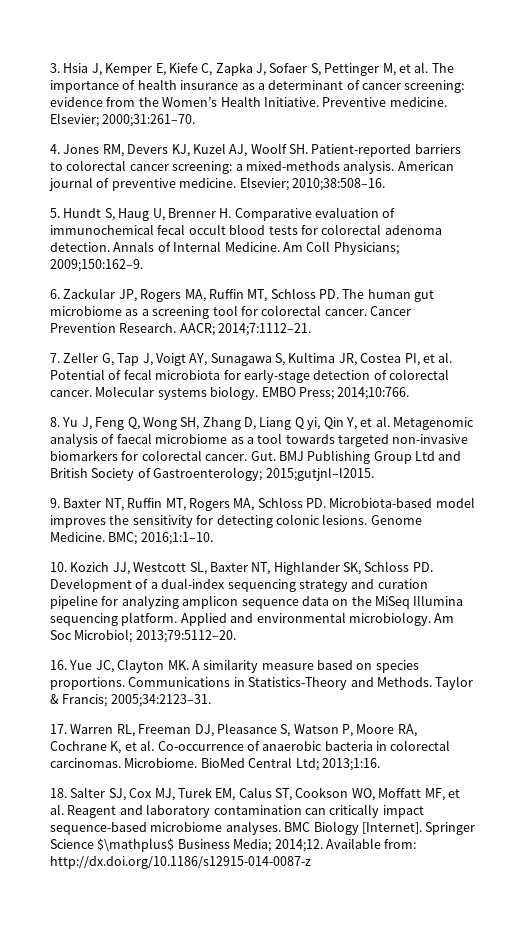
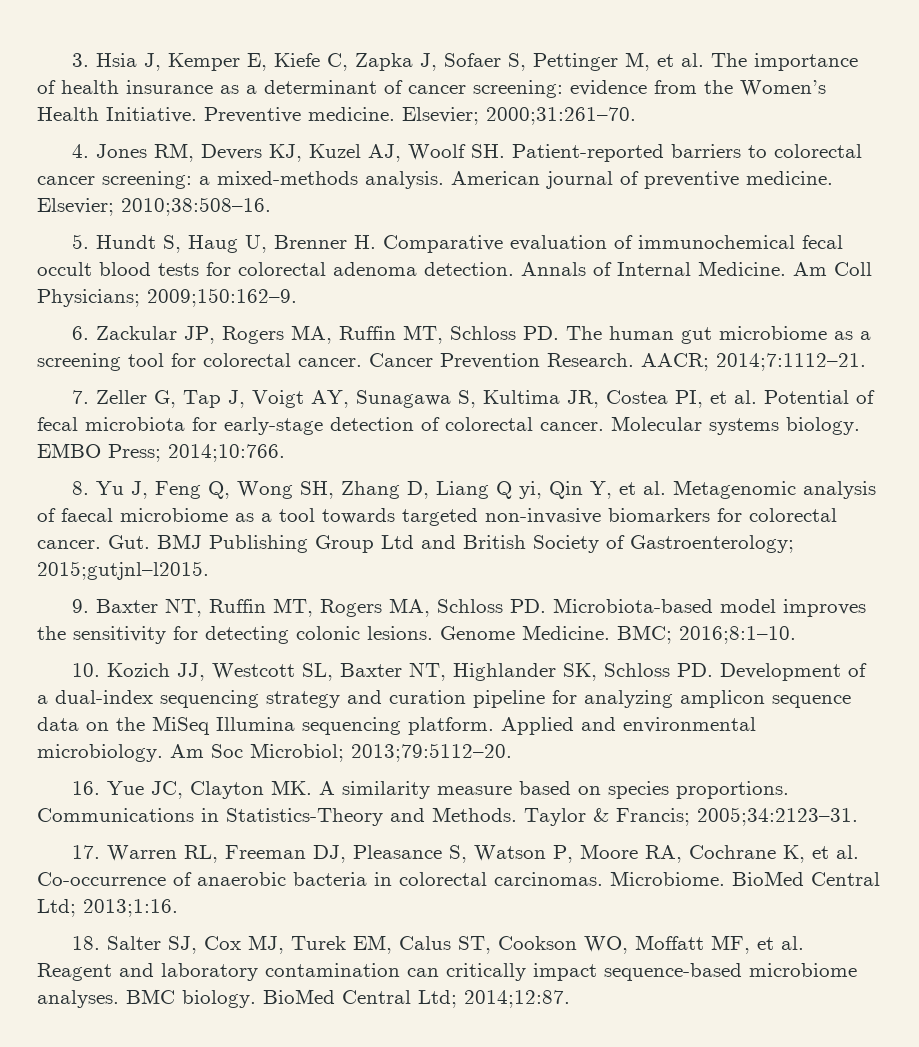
- BMC; 2016;1:1–10.
+ BMC; 2016;8:1–10.
- BMC Biology [Internet]. Springer Science $\mathplus$ Business Media; 2014;12. Available from: http://dx.doi.org/10.1186/s12915-014-0087-z
+ BMC biology. BioMed Central Ltd; 2014;12:87.

